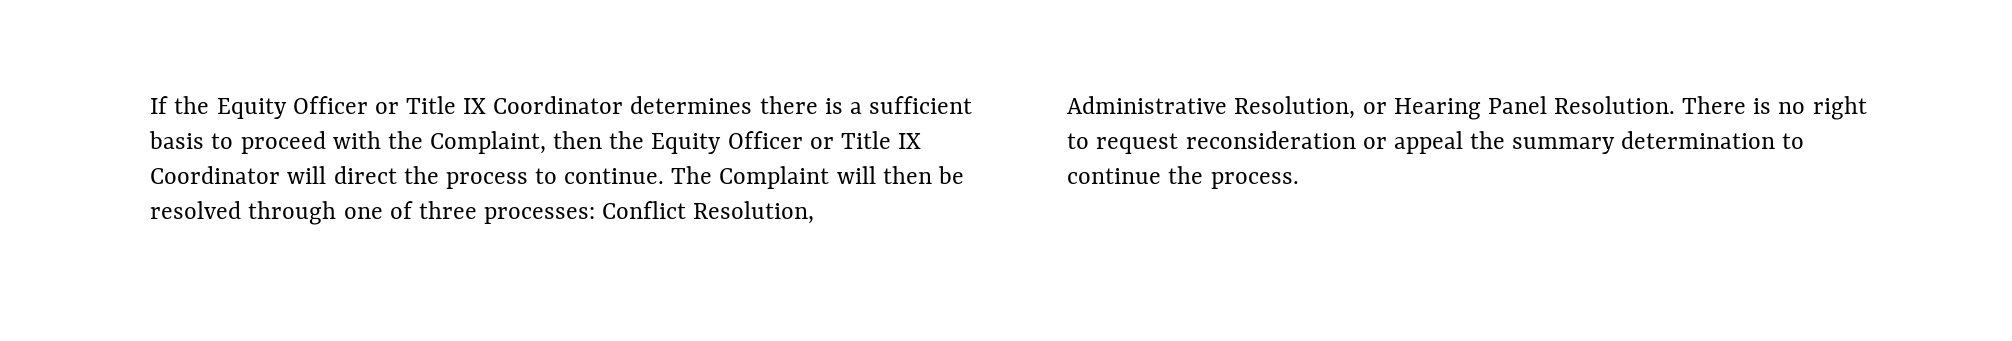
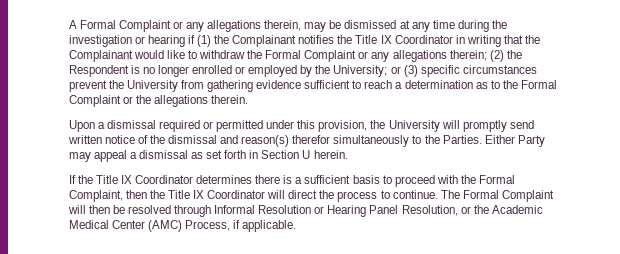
- If the Equity Officer or Title IX Coordinator determines there is a sufficient basis to proceed with the Complaint, then the Equity Officer or Title IX Coordinator will direct the process to continue.
+ A Formal Complaint or any allegations therein, may be dismissed at any time during the investigation or hearing if (1) the Complainant notifies the Title IX Coordinator in writing that the Complainant would like to withdraw the Formal Complaint or any allegations therein; (2) the Respondent is no longer enrolled or employed by the University; or (3) specific circumstances prevent the University from gathering evidence sufficient to reach a determination as to the Formal Complaint or the allegations therein.
+ Upon a dismissal required or permitted under this provision, the University will promptly send written notice of the dismissal and reason(s) therefor simultaneously to the Parties. Either Party may appeal a dismissal as set forth in Section U herein.
+ If the Title IX Coordinator determines there is a sufficient basis to proceed with the Formal Complaint, then the Title IX Coordinator will direct the process to continue.
- The Complaint will then be resolved through one of three processes: Conflict Resolution, Administrative Resolution, or Hearing Panel Resolution. There is no right to request reconsideration or appeal the summary determination to continue the process.
+ The Formal Complaint will then be resolved through Informal Resolution or Hearing Panel Resolution, or the Academic Medical Center (AMC) Process, if applicable.

